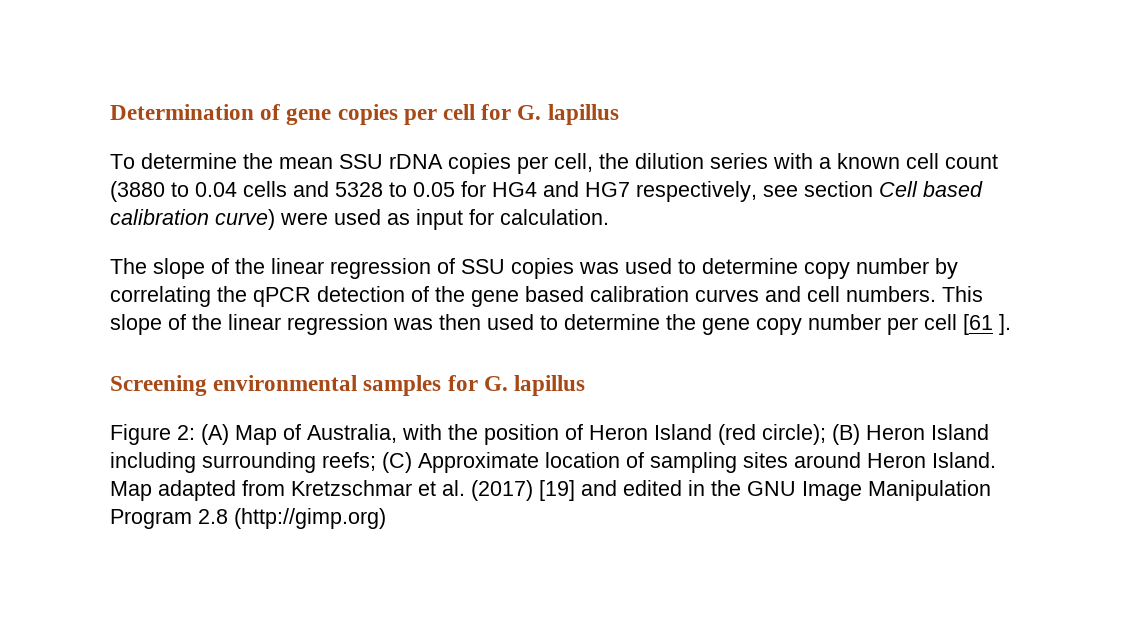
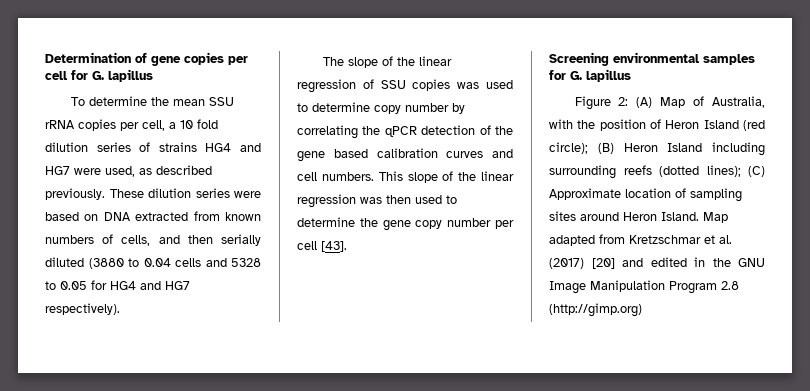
- To determine the mean SSU rDNA copies per cell, the dilution series with a known cell count (3880 to 0.04 cells and 5328 to 0.05 for HG4 and HG7 respectively, see section Cell based calibration curve) were used as input for calculation.
+ To determine the mean SSU rRNA copies per cell, a 10 fold dilution series of strains HG4 and HG7 were used, as described previously. These dilution series were based on DNA extracted from known numbers of cells, and then serially diluted (3880 to 0.04 cells and 5328 to 0.05 for HG4 and HG7 respectively).
- This slope of the linear regression was then used to determine the gene copy number per cell [61 ].
+ This slope of the linear regression was then used to determine the gene copy number per cell [43].
- Figure 2: (A) Map of Australia, with the position of Heron Island (red circle); (B) Heron Island including surrounding reefs; (C) Approximate location of sampling sites around Heron Island.
+ Figure 2: (A) Map of Australia, with the position of Heron Island (red circle); (B) Heron Island including surrounding reefs (dotted lines); (C) Approximate location of sampling sites around Heron Island.
- Map adapted from Kretzschmar et al. (2017) [19] and edited in the GNU Image Manipulation Program 2.8 (http://gimp.org)
+ Map adapted from Kretzschmar et al. (2017) [20] and edited in the GNU Image Manipulation Program 2.8 (http://gimp.org)

